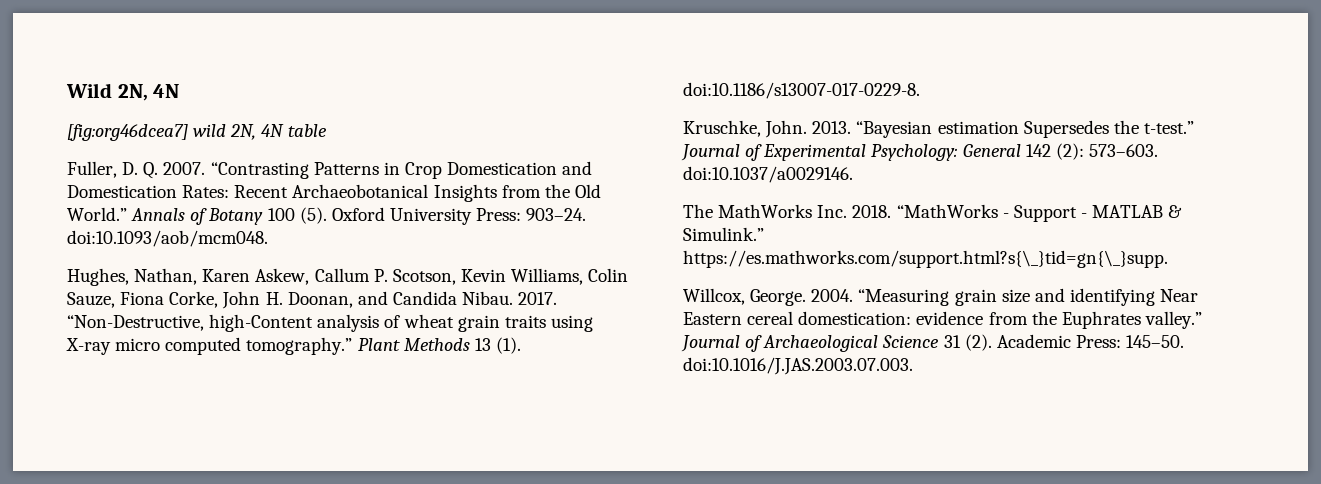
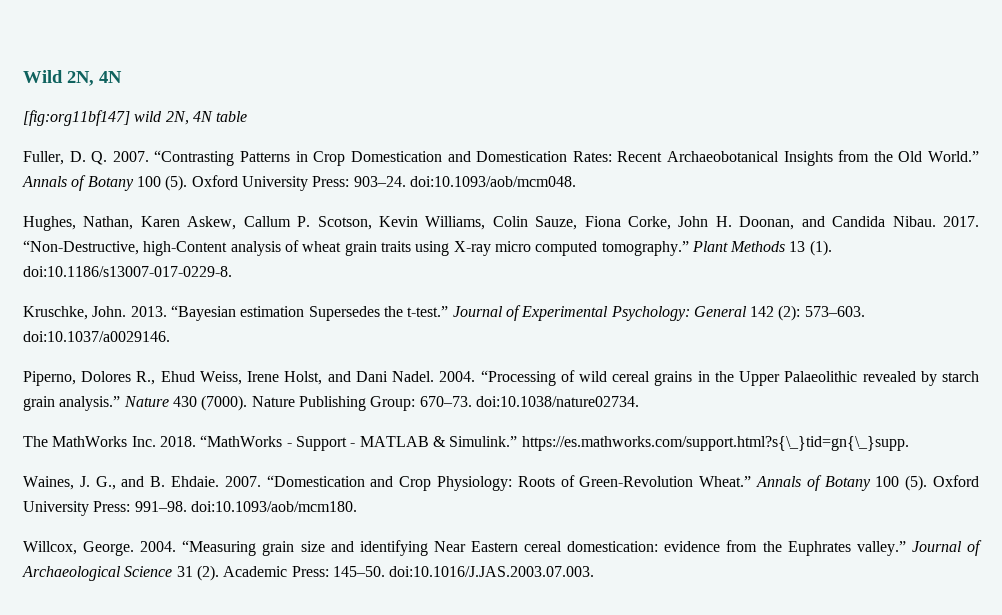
- [fig:org46dcea7] wild 2N, 4N table
+ [fig:org11bf147] wild 2N, 4N table
+ Piperno, Dolores R., Ehud Weiss, Irene Holst, and Dani Nadel. 2004. “Processing of wild cereal grains in the Upper Palaeolithic revealed by starch grain analysis.” Nature 430 (7000). Nature Publishing Group: 670–73. doi:10.1038/nature02734.
+ Waines, J. G., and B. Ehdaie. 2007. “Domestication and Crop Physiology: Roots of Green-Revolution Wheat.” Annals of Botany 100 (5). Oxford University Press: 991–98. doi:10.1093/aob/mcm180.

